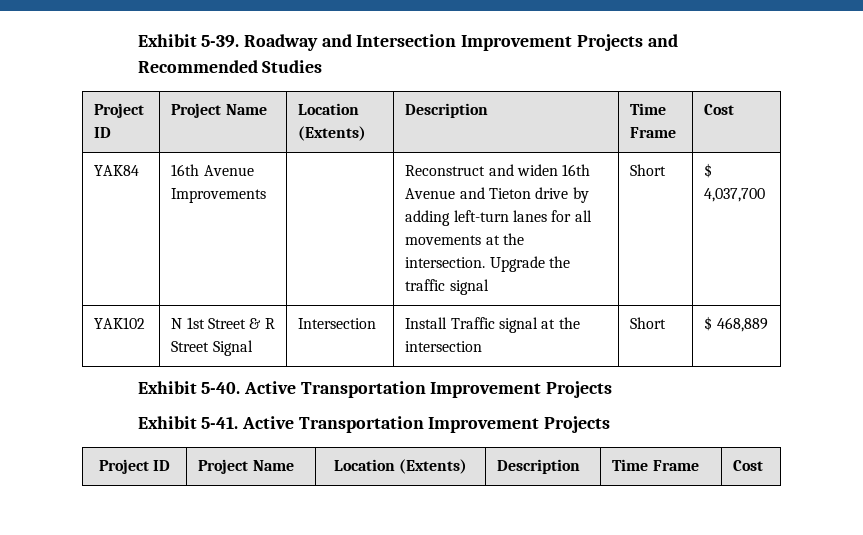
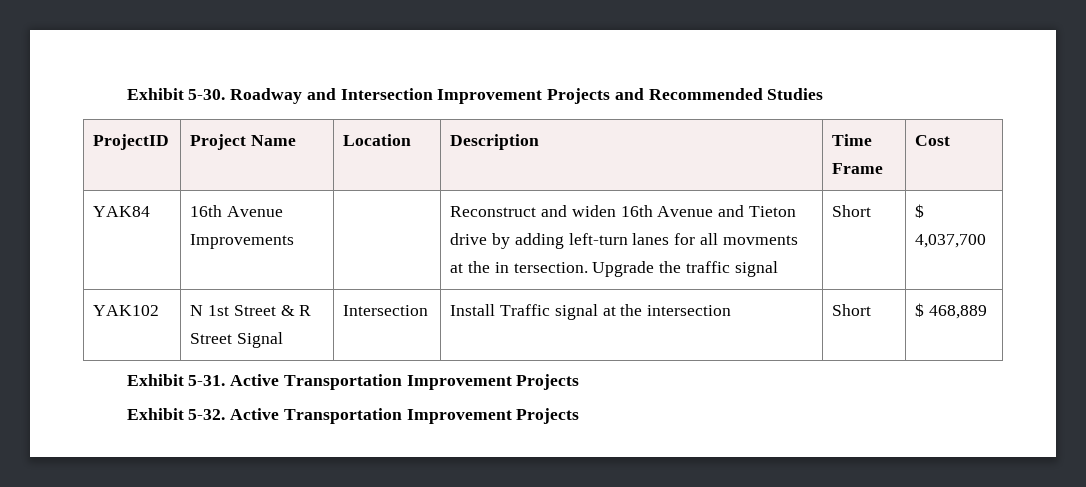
- Exhibit 5-39.
+ Exhibit 5-30.
  Roadway and Intersection Improvement Projects and Recommended Studies
- Project ID | Project Name | Location (Extents) | Description | Time Frame | Cost
+ ProjectID | Project Name | Location | Description | Time Frame | Cost
- YAK84 | 16th Avenue Improvements | | Reconstruct and widen 16th Avenue and Tieton drive by adding left-turn lanes for all movements at the intersection. Upgrade the traffic signal | Short | $ 4,037,700
+ YAK84 | 16th Avenue Improvements | | Reconstruct and widen 16th Avenue and Tieton drive by adding left-turn lanes for all movments at the in tersection. Upgrade the traffic signal | Short | $ 4,037,700
- Exhibit 5-40.
+ Exhibit 5-31.
- Exhibit 5-41. Active Transportation Improvement Projects
- Project ID | Project Name | Location (Extents) | Description | Time Frame | Cost
+ Exhibit 5-32. Active Transportation Improvement Projects

